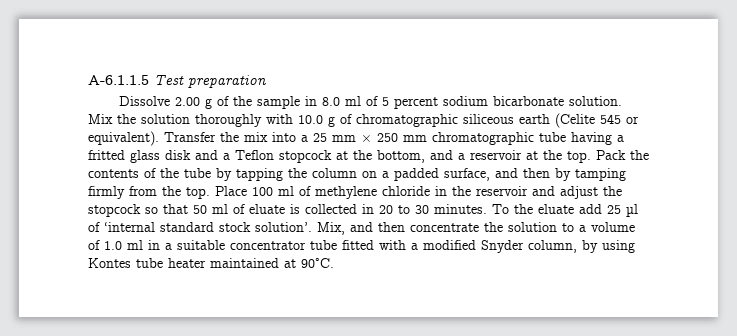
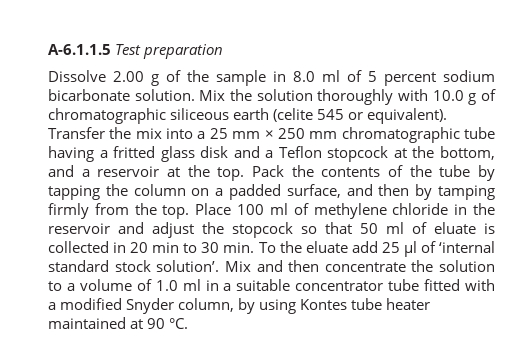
- Mix the solution thoroughly with 10.0 g of chromatographic siliceous earth (Celite 545 or equivalent).
+ Mix the solution thoroughly with 10.0 g of chromatographic siliceous earth (celite 545 or equivalent).
- Place 100 ml of methylene chloride in the reservoir and adjust the stopcock so that 50 ml of eluate is collected in 20 to 30 minutes. To the eluate add 25 µl of ‘internal standard stock solution’.
+ Place 100 ml of methylene chloride in the reservoir and adjust the stopcock so that 50 ml of eluate is collected in 20 min to 30 min. To the eluate add 25 µl of ‘internal standard stock solution’.
- Mix, and then concentrate the solution to a volume of 1.0 ml in a suitable concentrator tube fitted with a modified Snyder column, by using Kontes tube heater maintained at 90°C.
+ Mix and then concentrate the solution to a volume of 1.0 ml in a suitable concentrator tube fitted with a modified Snyder column, by using Kontes tube heater maintained at 90 °C.

